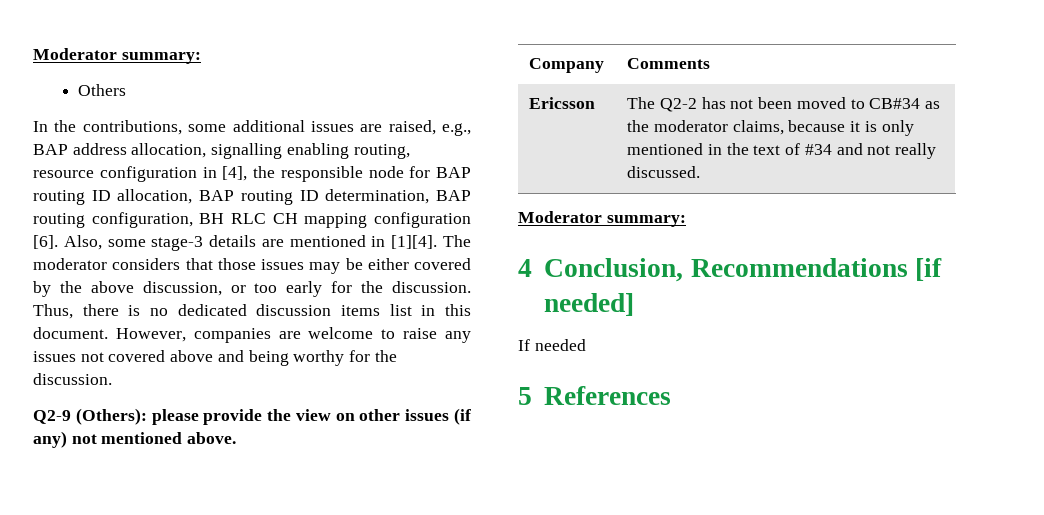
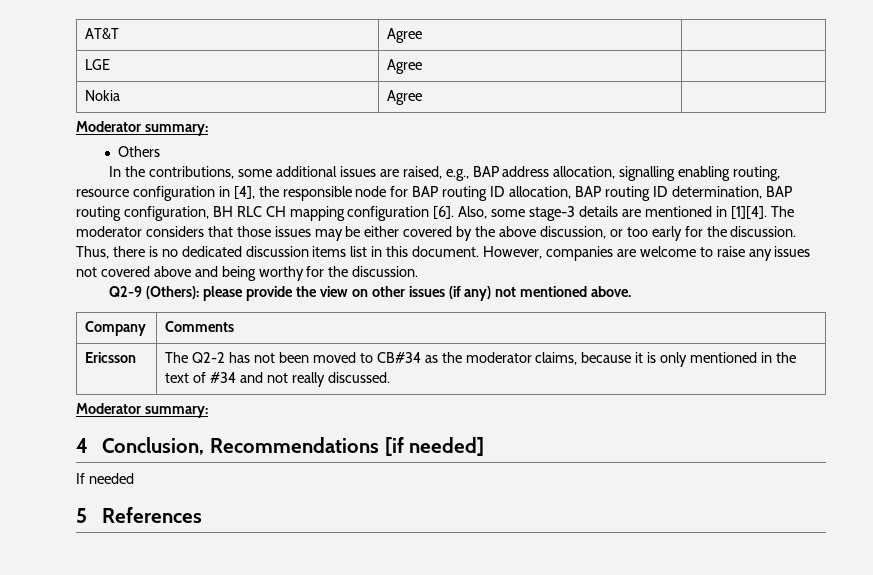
+ AT&T | Agree |
+ LGE | Agree |
+ Nokia | Agree |

